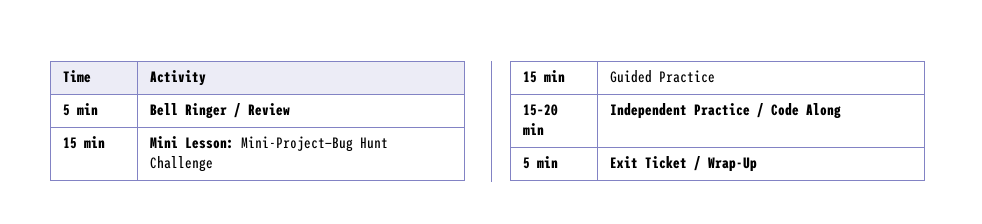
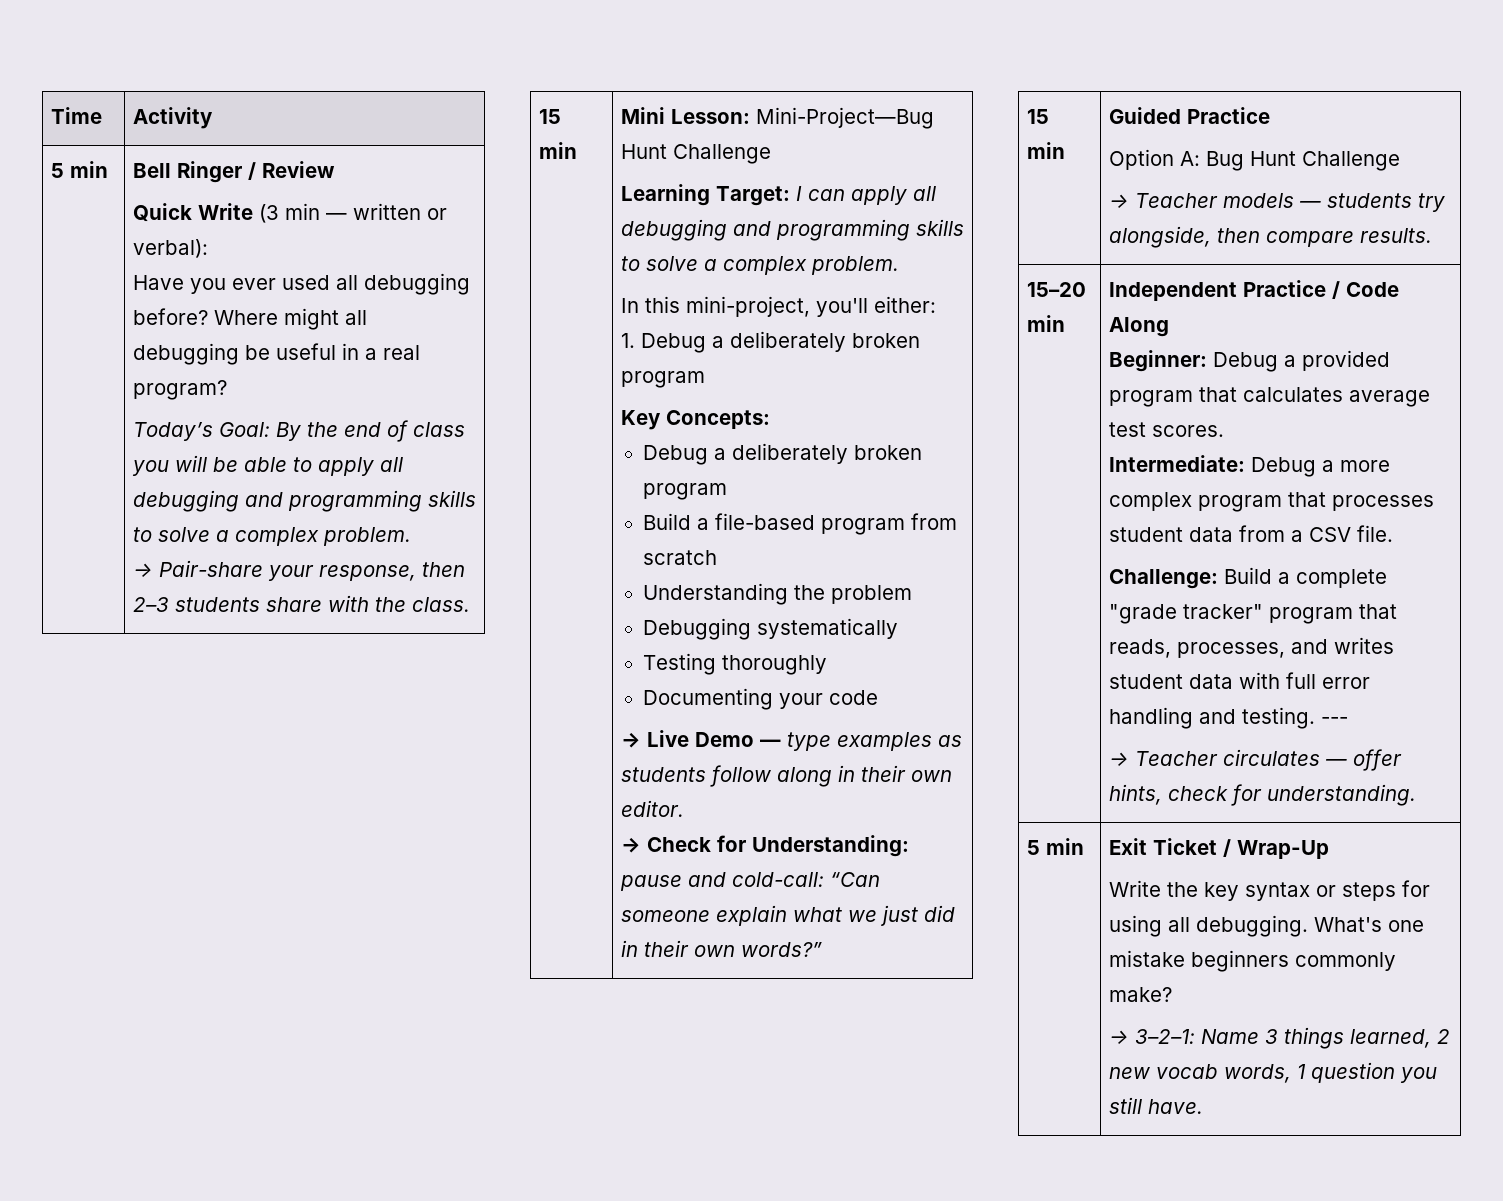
+ Quick Write (3 min — written or verbal):
+ Have you ever used all debugging before? Where might all debugging be useful in a real program?
+ Today’s Goal: By the end of class you will be able to apply all debugging and programming skills to solve a complex problem.
+ → Pair-share your response, then 2–3 students share with the class.
+ Learning Target: I can apply all debugging and programming skills to solve a complex problem.
+ In this mini-project, you'll either:
+ 1. Debug a deliberately broken program
+ Key Concepts:
+ Debug a deliberately broken program
+ Build a file-based program from scratch
+ Understanding the problem
+ Debugging systematically
+ Testing thoroughly
+ Documenting your code
+ → Live Demo — type examples as students follow along in their own editor.
+ → Check for Understanding: pause and cold-call: “Can someone explain what we just did in their own words?”
  15 min | Guided Practice
+ Option A: Bug Hunt Challenge
+ → Teacher models — students try alongside, then compare results.
+ Beginner: Debug a provided program that calculates average test scores.
+ Intermediate: Debug a more complex program that processes student data from a CSV file.
+ Challenge: Build a complete "grade tracker" program that reads, processes, and writes student data with full error handling and testing. ---
+ → Teacher circulates — offer hints, check for understanding.
  5 min | Exit Ticket / Wrap-Up
+ Write the key syntax or steps for using all debugging. What's one mistake beginners commonly make?
+ → 3–2–1: Name 3 things learned, 2 new vocab words, 1 question you still have.

